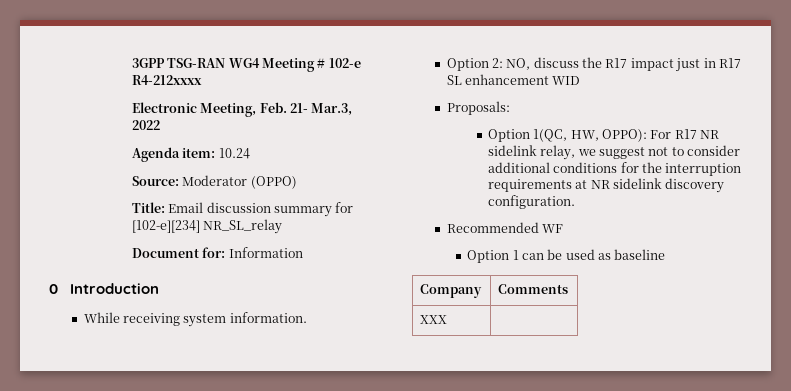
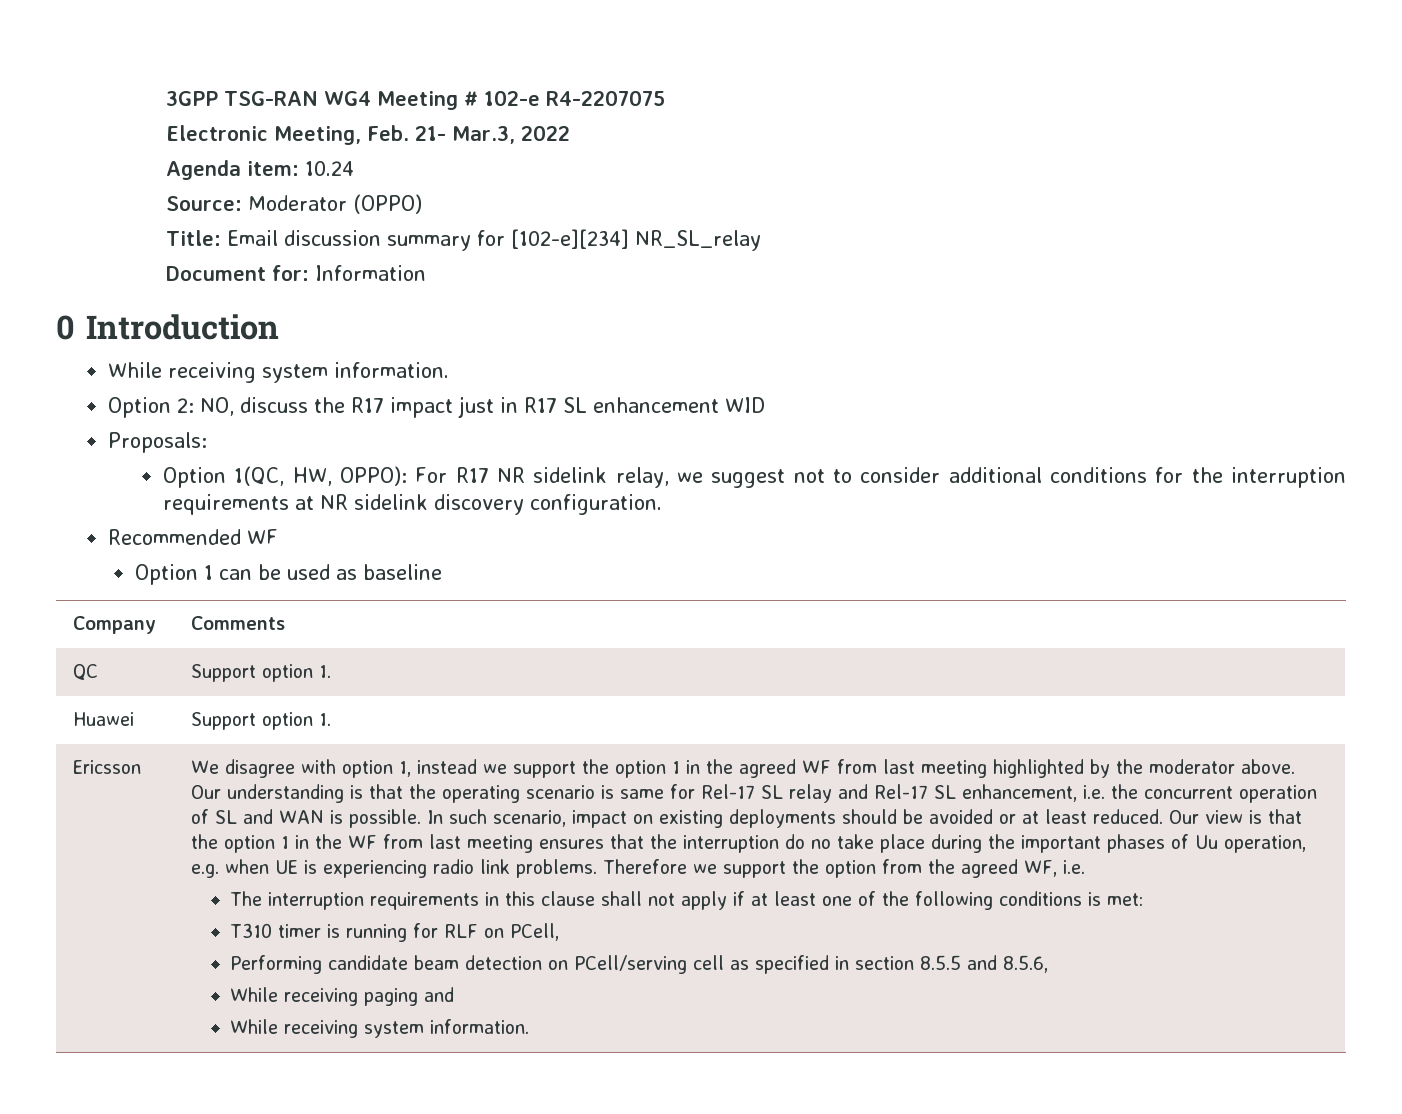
- 3GPP TSG-RAN WG4 Meeting # 102-e R4-212xxxx
+ 3GPP TSG-RAN WG4 Meeting # 102-e R4-2207075
- XXX |
+ QC | Support option 1.
+ Huawei | Support option 1.
+ Ericsson | We disagree with option 1, instead we support the option 1 in the agreed WF from last meeting highlighted by the moderator above. Our understanding is that the operating scenario is same for Rel-17 SL relay and Rel-17 SL enhancement, i.e. the concurrent operation of SL and WAN is possible. In such scenario, impact on existing deployments should be avoided or at least reduced. Our view is that the option 1 in the WF from last meeting ensures that the interruption do no take place during the important phases of Uu operation, e.g. when UE is experiencing radio link problems. Therefore we support the option from the agreed WF, i.e.
+ The interruption requirements in this clause shall not apply if at least one of the following conditions is met:
+ T310 timer is running for RLF on PCell,
+ Performing candidate beam detection on PCell/serving cell as specified in section 8.5.5 and 8.5.6,
+ While receiving paging and
+ While receiving system information.

